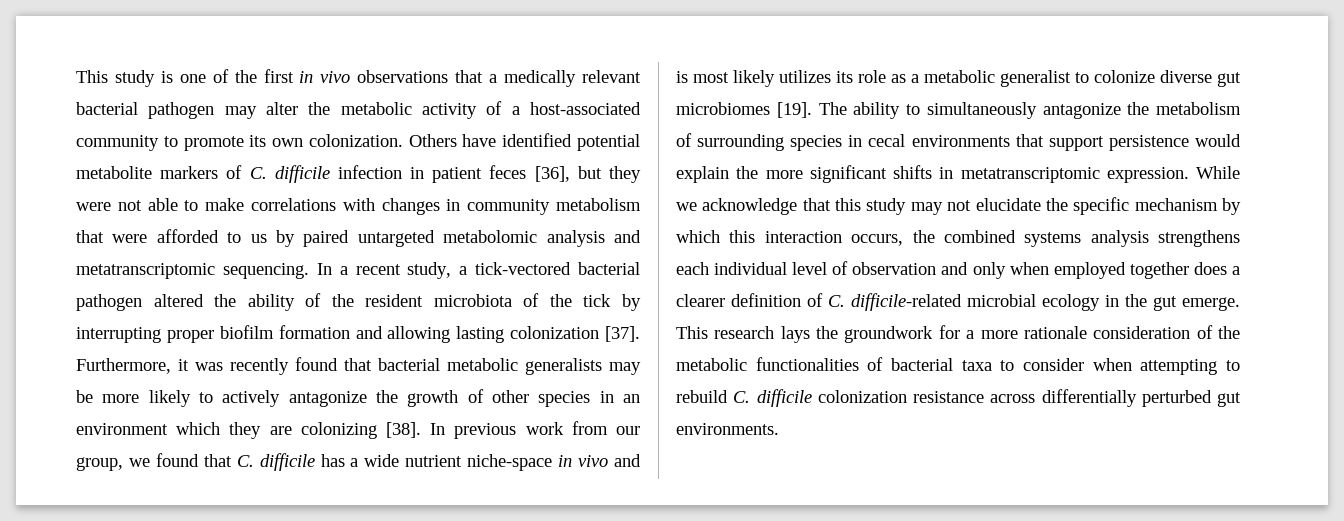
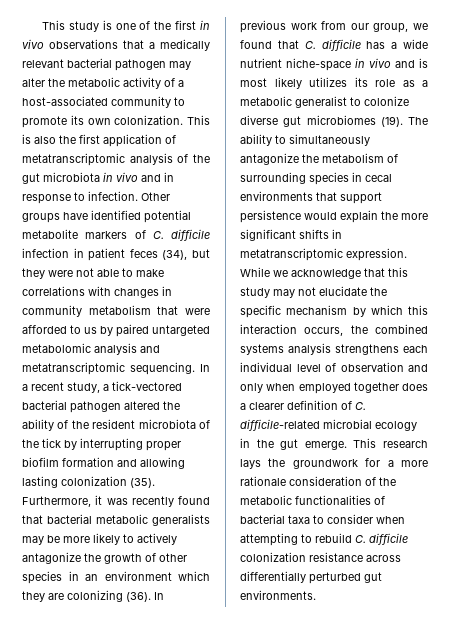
- Others have identified potential metabolite markers of C. difficile infection in patient feces [36], but they were not able to make correlations with changes in community metabolism that were afforded to us by paired untargeted metabolomic analysis and metatranscriptomic sequencing.
+ This is also the first application of metatranscriptomic analysis of the gut microbiota in vivo and in response to infection. Other groups have identified potential metabolite markers of C. difficile infection in patient feces (34), but they were not able to make correlations with changes in community metabolism that were afforded to us by paired untargeted metabolomic analysis and metatranscriptomic sequencing.
- In a recent study, a tick-vectored bacterial pathogen altered the ability of the resident microbiota of the tick by interrupting proper biofilm formation and allowing lasting colonization [37].
+ In a recent study, a tick-vectored bacterial pathogen altered the ability of the resident microbiota of the tick by interrupting proper biofilm formation and allowing lasting colonization (35).
- Furthermore, it was recently found that bacterial metabolic generalists may be more likely to actively antagonize the growth of other species in an environment which they are colonizing [38].
+ Furthermore, it was recently found that bacterial metabolic generalists may be more likely to actively antagonize the growth of other species in an environment which they are colonizing (36).
- In previous work from our group, we found that C. difficile has a wide nutrient niche-space in vivo and is most likely utilizes its role as a metabolic generalist to colonize diverse gut microbiomes [19].
+ In previous work from our group, we found that C. difficile has a wide nutrient niche-space in vivo and is most likely utilizes its role as a metabolic generalist to colonize diverse gut microbiomes (19).

